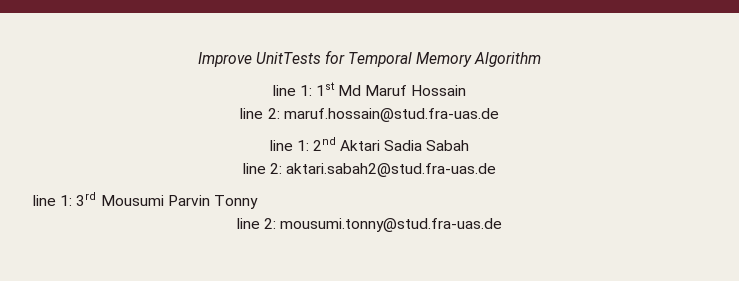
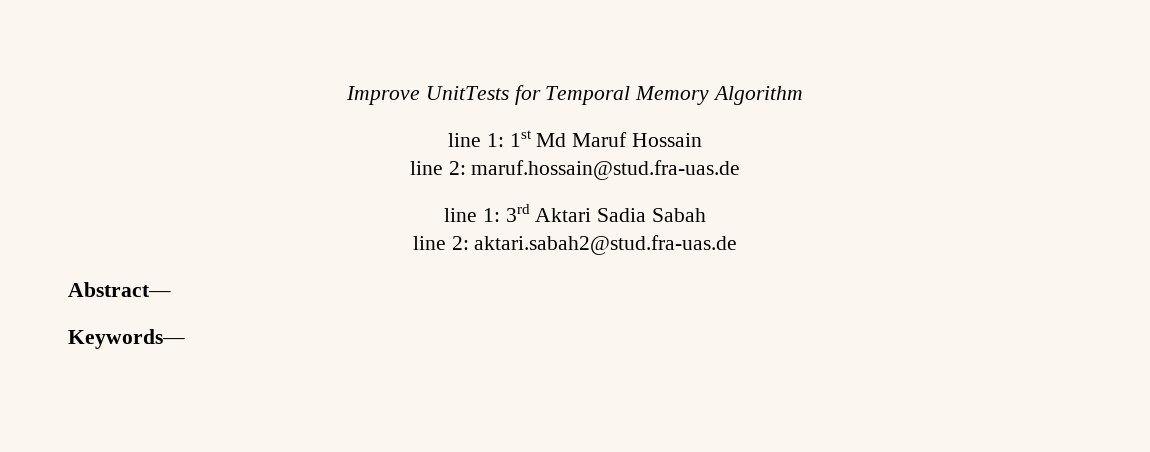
- line 1: 2nd Aktari Sadia Sabah
+ line 1: 3rd Aktari Sadia Sabah
- line 1: 3rd Mousumi Parvin Tonny
- line 2: mousumi.tonny@stud.fra-uas.de
+ Abstract—
+ Keywords—

